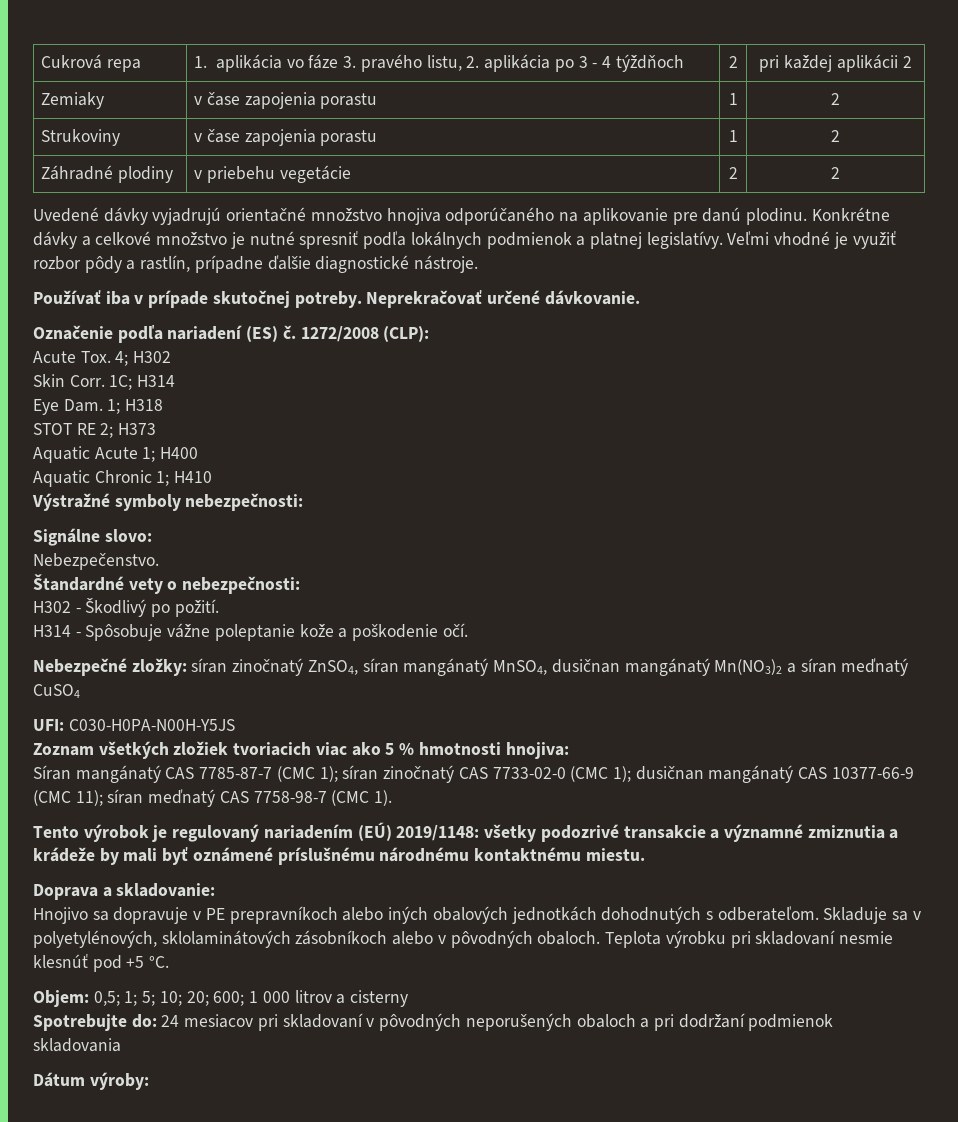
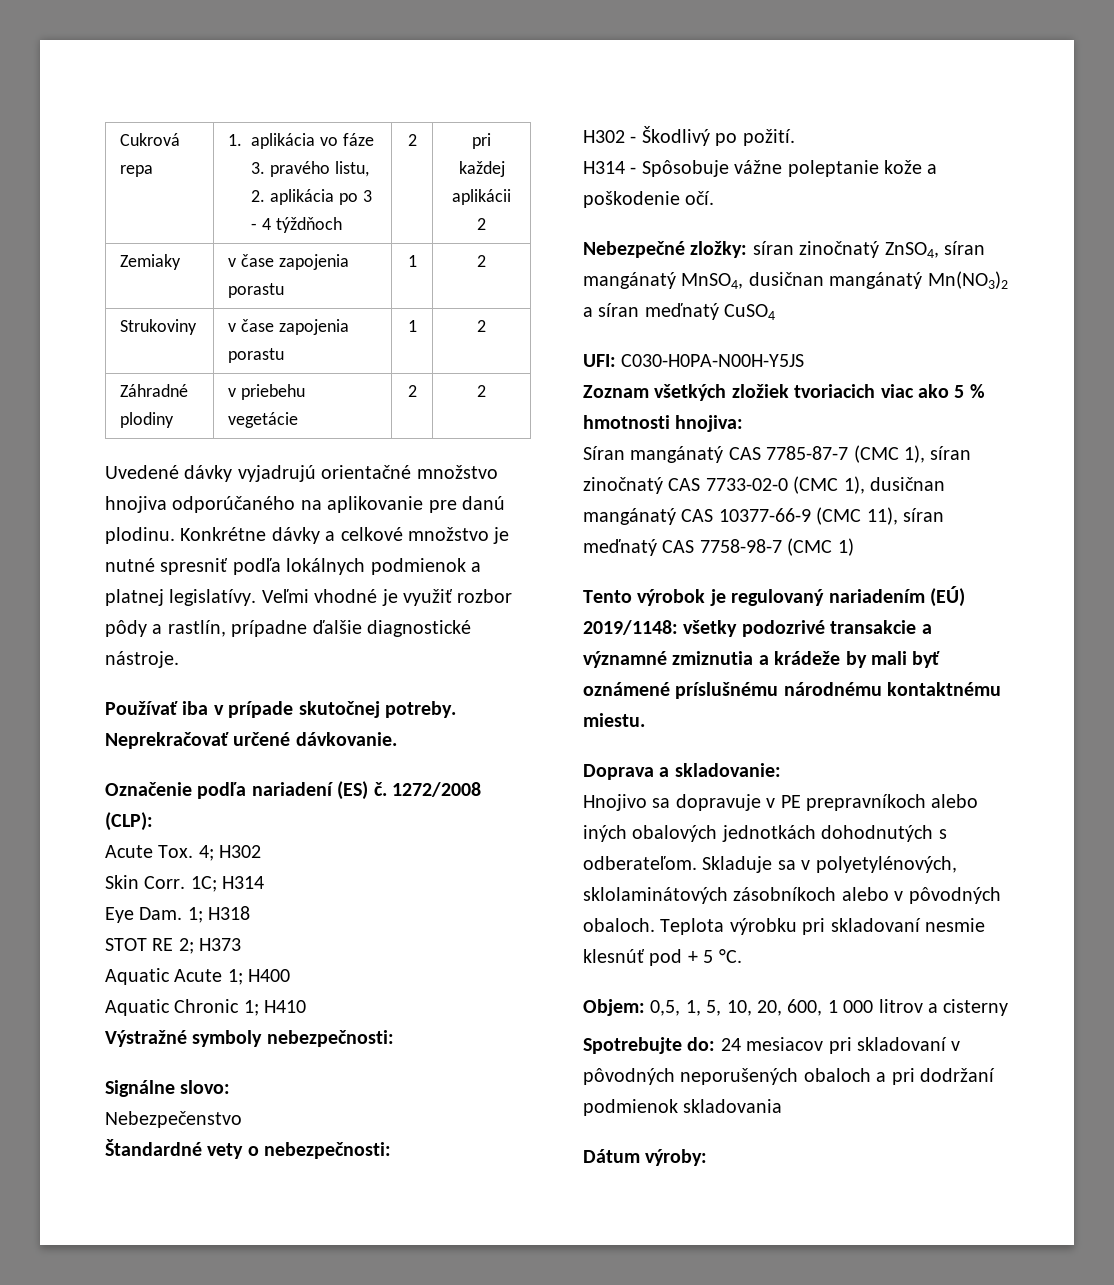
- Nebezpečenstvo.
+ Nebezpečenstvo
- Síran mangánatý CAS 7785-87-7 (CMC 1); síran zinočnatý CAS 7733-02-0 (CMC 1); dusičnan mangánatý CAS 10377-66-9 (CMC 11); síran meďnatý CAS 7758-98-7 (CMC 1).
+ Síran mangánatý CAS 7785-87-7 (CMC 1), síran zinočnatý CAS 7733-02-0 (CMC 1), dusičnan mangánatý CAS 10377-66-9 (CMC 11), síran meďnatý CAS 7758-98-7 (CMC 1)
- Teplota výrobku pri skladovaní nesmie klesnúť pod +5 °C.
+ Teplota výrobku pri skladovaní nesmie klesnúť pod + 5 °C.
- Objem: 0,5; 1; 5; 10; 20; 600; 1 000 litrov a cisterny
+ Objem: 0,5, 1, 5, 10, 20, 600, 1 000 litrov a cisterny

